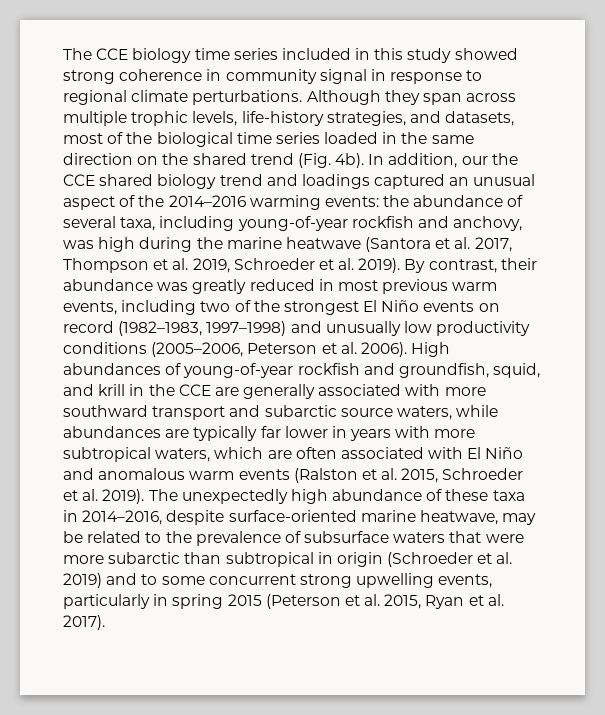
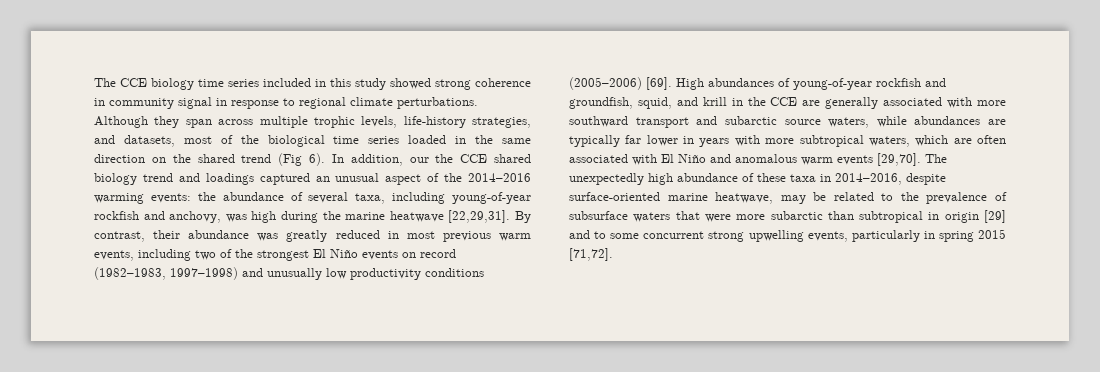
- Although they span across multiple trophic levels, life-history strategies, and datasets, most of the biological time series loaded in the same direction on the shared trend (Fig. 4b).
+ Although they span across multiple trophic levels, life-history strategies, and datasets, most of the biological time series loaded in the same direction on the shared trend (Fig 6).
- In addition, our the CCE shared biology trend and loadings captured an unusual aspect of the 2014–2016 warming events: the abundance of several taxa, including young-of-year rockfish and anchovy, was high during the marine heatwave (Santora et al. 2017, Thompson et al. 2019, Schroeder et al. 2019).
+ In addition, our the CCE shared biology trend and loadings captured an unusual aspect of the 2014–2016 warming events: the abundance of several taxa, including young-of-year rockfish and anchovy, was high during the marine heatwave [22,29,31].
- By contrast, their abundance was greatly reduced in most previous warm events, including two of the strongest El Niño events on record (1982–1983, 1997–1998) and unusually low productivity conditions (2005–2006, Peterson et al. 2006).
+ By contrast, their abundance was greatly reduced in most previous warm events, including two of the strongest El Niño events on record (1982–1983, 1997–1998) and unusually low productivity conditions (2005–2006) [69].
- High abundances of young-of-year rockfish and groundfish, squid, and krill in the CCE are generally associated with more southward transport and subarctic source waters, while abundances are typically far lower in years with more subtropical waters, which are often associated with El Niño and anomalous warm events (Ralston et al. 2015, Schroeder et al. 2019).
+ High abundances of young-of-year rockfish and groundfish, squid, and krill in the CCE are generally associated with more southward transport and subarctic source waters, while abundances are typically far lower in years with more subtropical waters, which are often associated with El Niño and anomalous warm events [29,70].
- The unexpectedly high abundance of these taxa in 2014–2016, despite surface-oriented marine heatwave, may be related to the prevalence of subsurface waters that were more subarctic than subtropical in origin (Schroeder et al. 2019) and to some concurrent strong upwelling events, particularly in spring 2015 (Peterson et al. 2015, Ryan et al. 2017).
+ The unexpectedly high abundance of these taxa in 2014–2016, despite surface-oriented marine heatwave, may be related to the prevalence of subsurface waters that were more subarctic than subtropical in origin [29] and to some concurrent strong upwelling events, particularly in spring 2015 [71,72].

